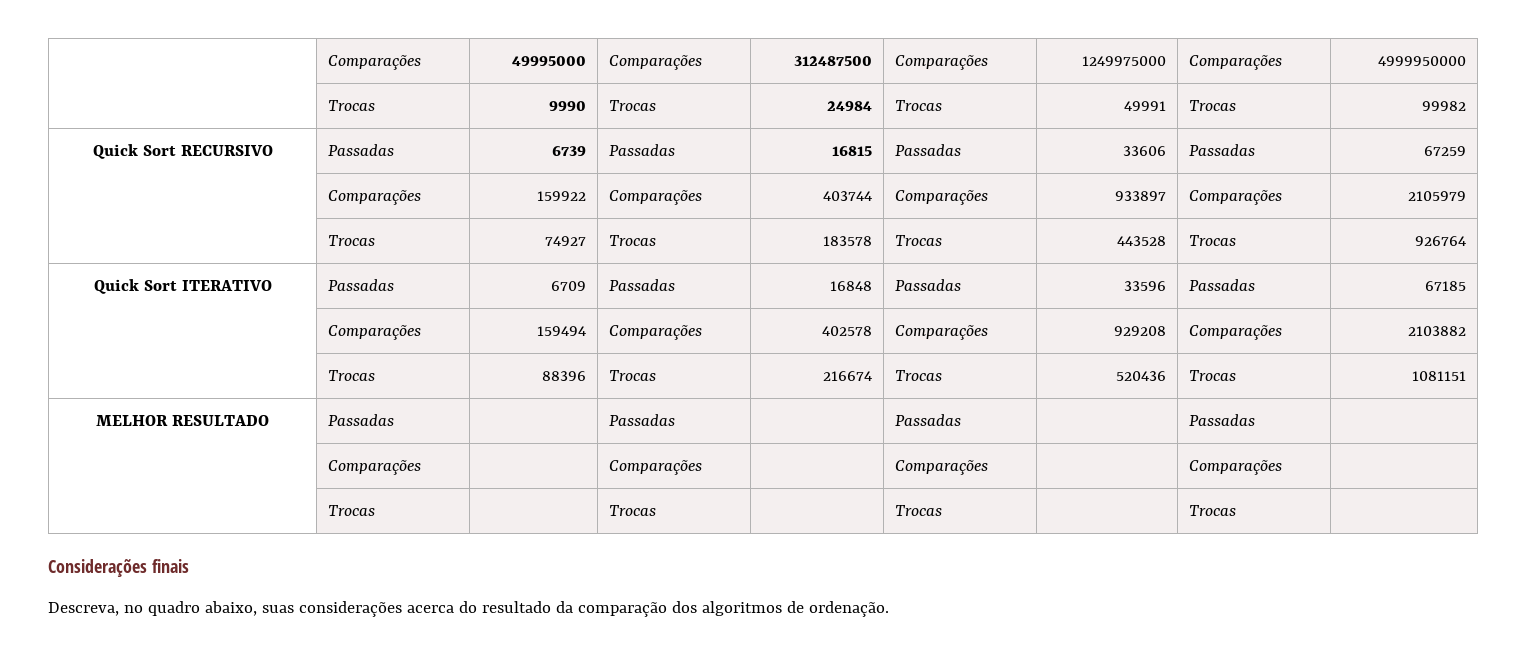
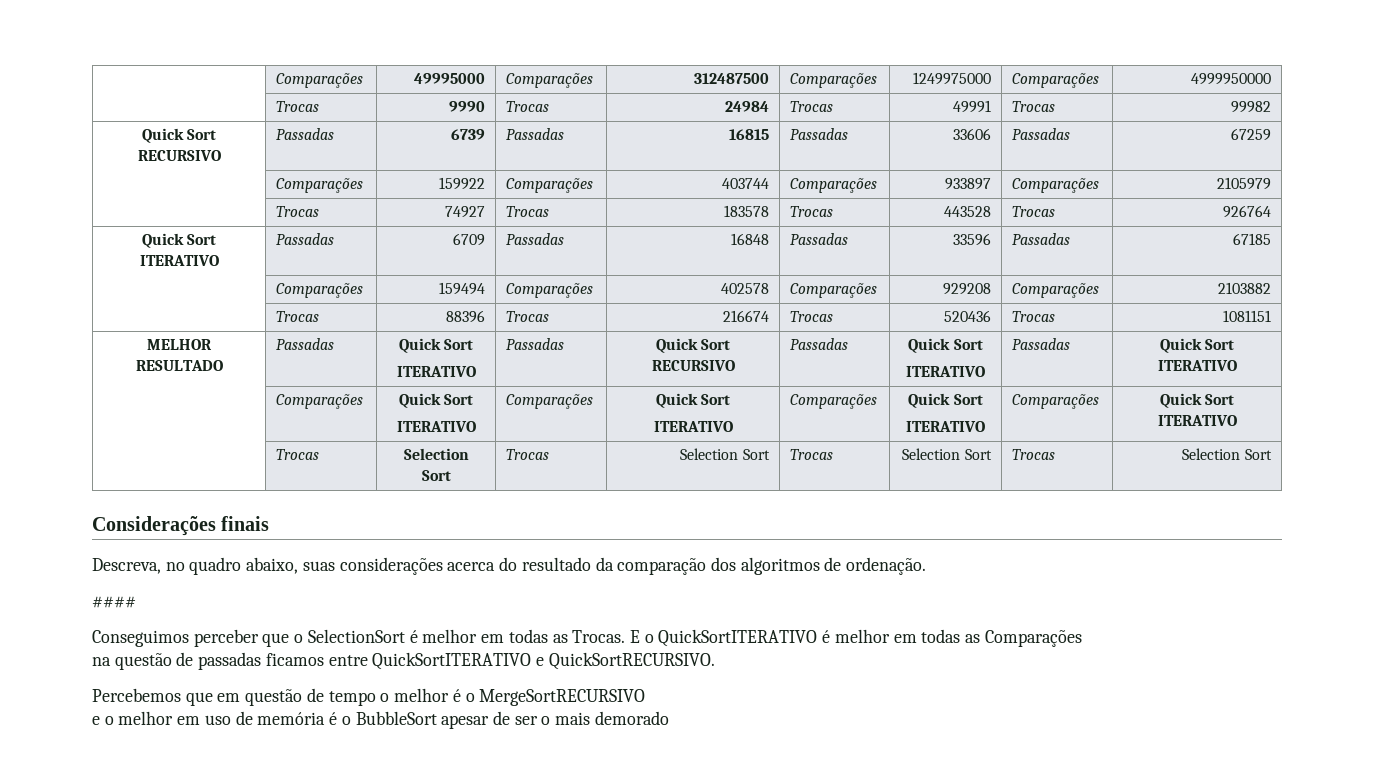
- MELHOR RESULTADO | Passadas | | Passadas | | Passadas | | Passadas |
- | Comparações | | Comparações | | Comparações | | Comparações |
- | Trocas | | Trocas | | Trocas | | Trocas |
+ MELHOR RESULTADO | Passadas | Quick Sort
+ ITERATIVO | Passadas | Quick Sort RECURSIVO | Passadas | Quick Sort
+ ITERATIVO | Passadas | Quick Sort ITERATIVO
+ | Comparações | Quick Sort
+ ITERATIVO | Comparações | Quick Sort
+ ITERATIVO | Comparações | Quick Sort
+ ITERATIVO | Comparações | Quick Sort ITERATIVO
+ | Trocas | Selection Sort | Trocas | Selection Sort | Trocas | Selection Sort | Trocas | Selection Sort
+ ####
+ Conseguimos perceber que o SelectionSort é melhor em todas as Trocas. E o QuickSortITERATIVO é melhor em todas as Comparações
+ na questão de passadas ficamos entre QuickSortITERATIVO e QuickSortRECURSIVO.
+ Percebemos que em questão de tempo o melhor é o MergeSortRECURSIVO
+ e o melhor em uso de memória é o BubbleSort apesar de ser o mais demorado

